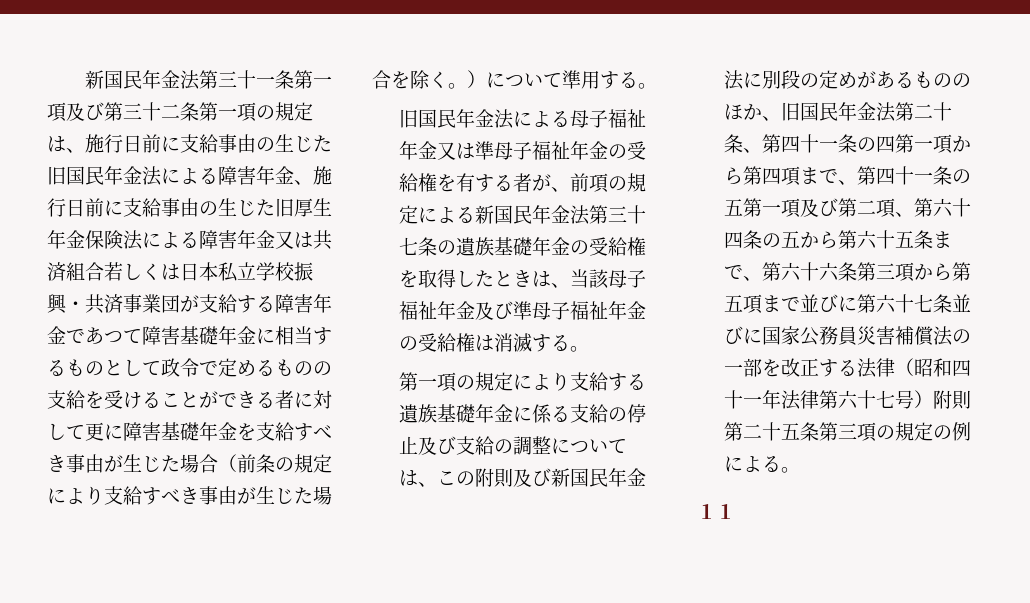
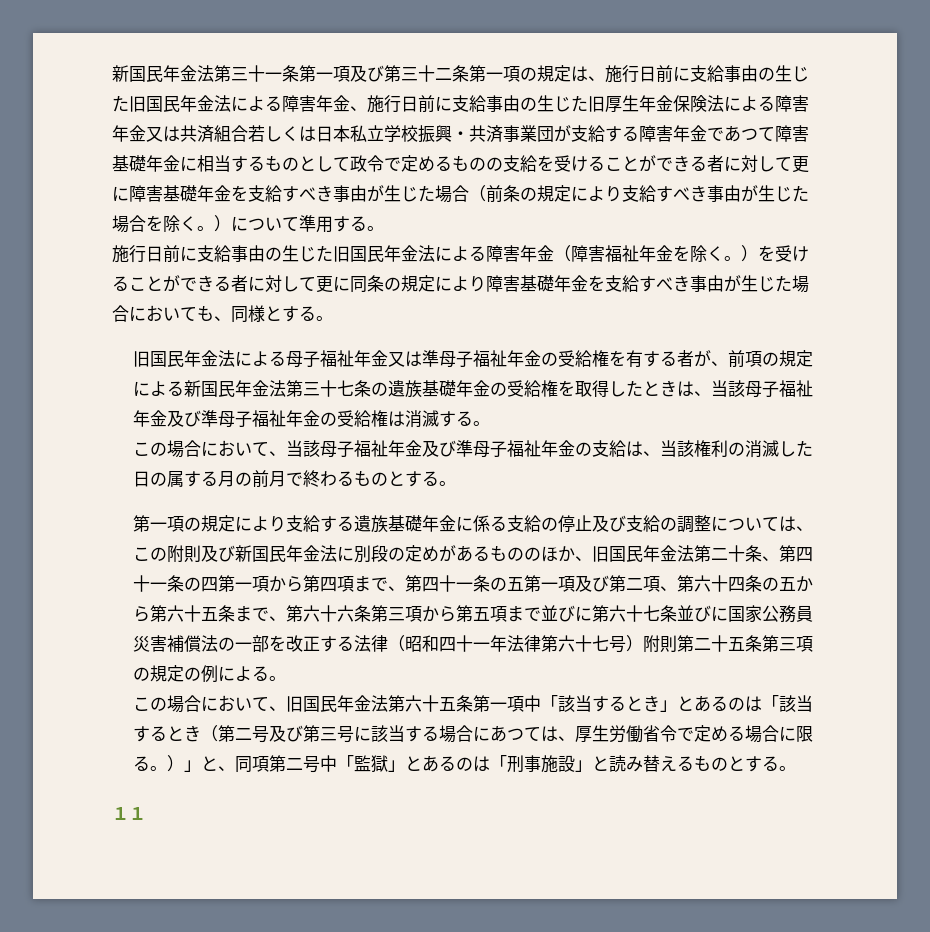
+ 施行日前に支給事由の生じた旧国民年金法による障害年金（障害福祉年金を除く。）を受けることができる者に対して更に同条の規定により障害基礎年金を支給すべき事由が生じた場合においても、同様とする。
+ この場合において、当該母子福祉年金及び準母子福祉年金の支給は、当該権利の消滅した日の属する月の前月で終わるものとする。
+ この場合において、旧国民年金法第六十五条第一項中「該当するとき」とあるのは「該当するとき（第二号及び第三号に該当する場合にあつては、厚生労働省令で定める場合に限る。）」と、同項第二号中「監獄」とあるのは「刑事施設」と読み替えるものとする。

